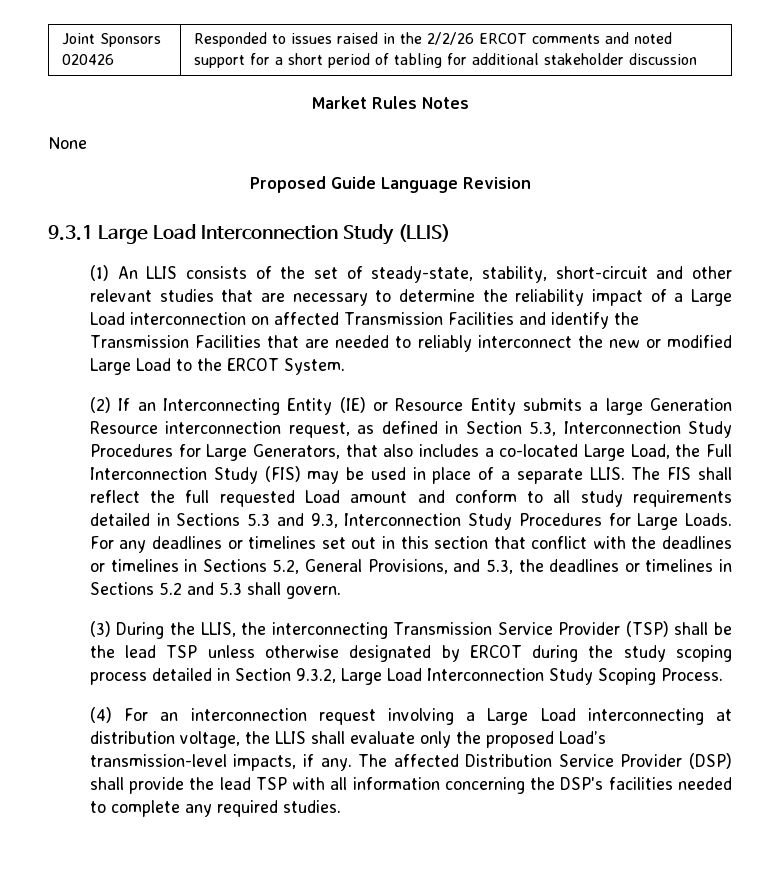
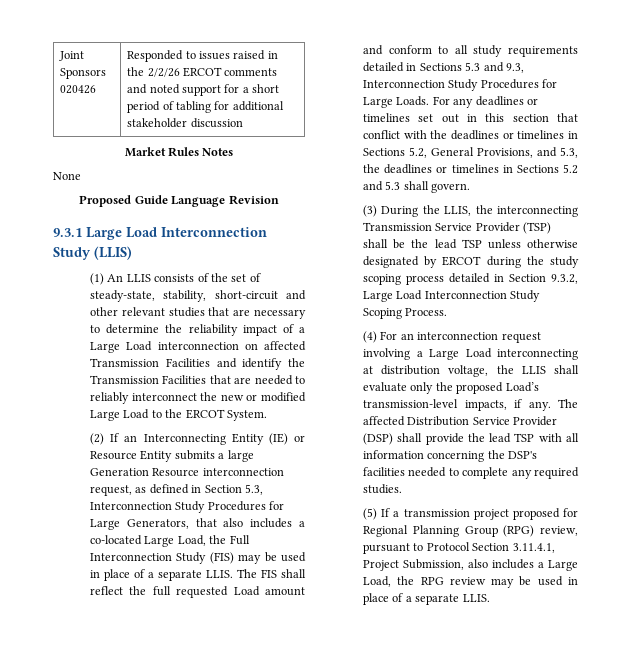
+ (5) If a transmission project proposed for Regional Planning Group (RPG) review, pursuant to Protocol Section 3.11.4.1, Project Submission, also includes a Large Load, the RPG review may be used in place of a separate LLIS.

